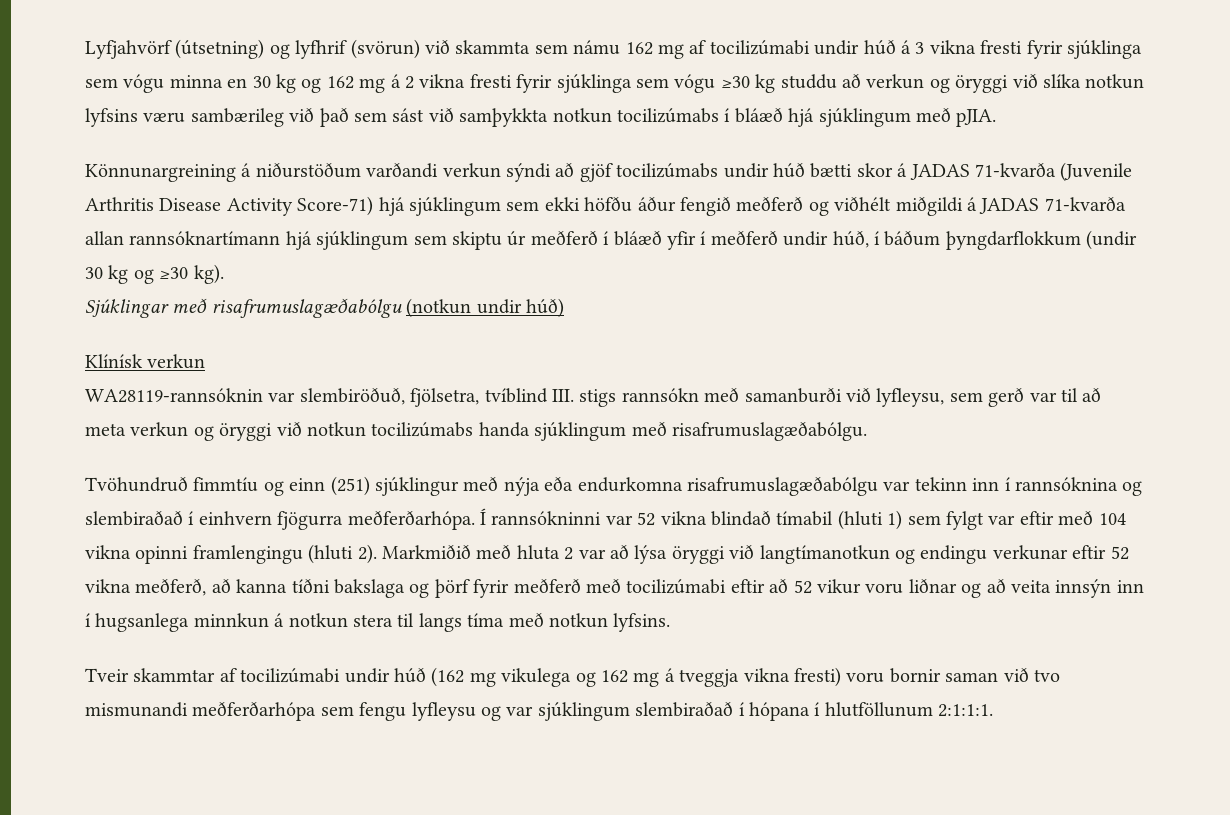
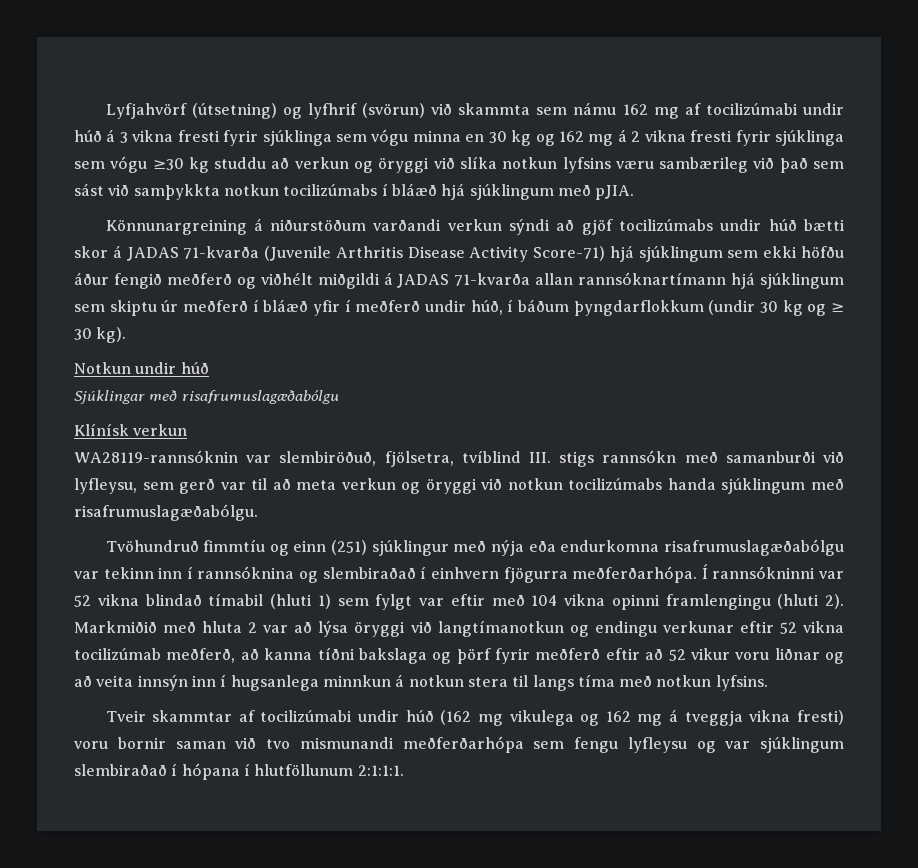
- Könnunargreining á niðurstöðum varðandi verkun sýndi að gjöf tocilizúmabs undir húð bætti skor á JADAS 71-kvarða (Juvenile Arthritis Disease Activity Score-71) hjá sjúklingum sem ekki höfðu áður fengið meðferð og viðhélt miðgildi á JADAS 71-kvarða allan rannsóknartímann hjá sjúklingum sem skiptu úr meðferð í bláæð yfir í meðferð undir húð, í báðum þyngdarflokkum (undir 30 kg og ≥30 kg).
+ Könnunargreining á niðurstöðum varðandi verkun sýndi að gjöf tocilizúmabs undir húð bætti skor á JADAS 71-kvarða (Juvenile Arthritis Disease Activity Score-71) hjá sjúklingum sem ekki höfðu áður fengið meðferð og viðhélt miðgildi á JADAS 71-kvarða allan rannsóknartímann hjá sjúklingum sem skiptu úr meðferð í bláæð yfir í meðferð undir húð, í báðum þyngdarflokkum (undir 30 kg og ≥ 30 kg).
+ Notkun undir húð
- Sjúklingar með risafrumuslagæðabólgu (notkun undir húð)
+ Sjúklingar með risafrumuslagæðabólgu
- Markmiðið með hluta 2 var að lýsa öryggi við langtímanotkun og endingu verkunar eftir 52 vikna meðferð, að kanna tíðni bakslaga og þörf fyrir meðferð með tocilizúmabi eftir að 52 vikur voru liðnar og að veita innsýn inn í hugsanlega minnkun á notkun stera til langs tíma með notkun lyfsins.
+ Markmiðið með hluta 2 var að lýsa öryggi við langtímanotkun og endingu verkunar eftir 52 vikna tocilizúmab meðferð, að kanna tíðni bakslaga og þörf fyrir meðferð eftir að 52 vikur voru liðnar og að veita innsýn inn í hugsanlega minnkun á notkun stera til langs tíma með notkun lyfsins.

